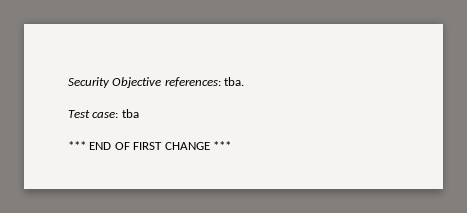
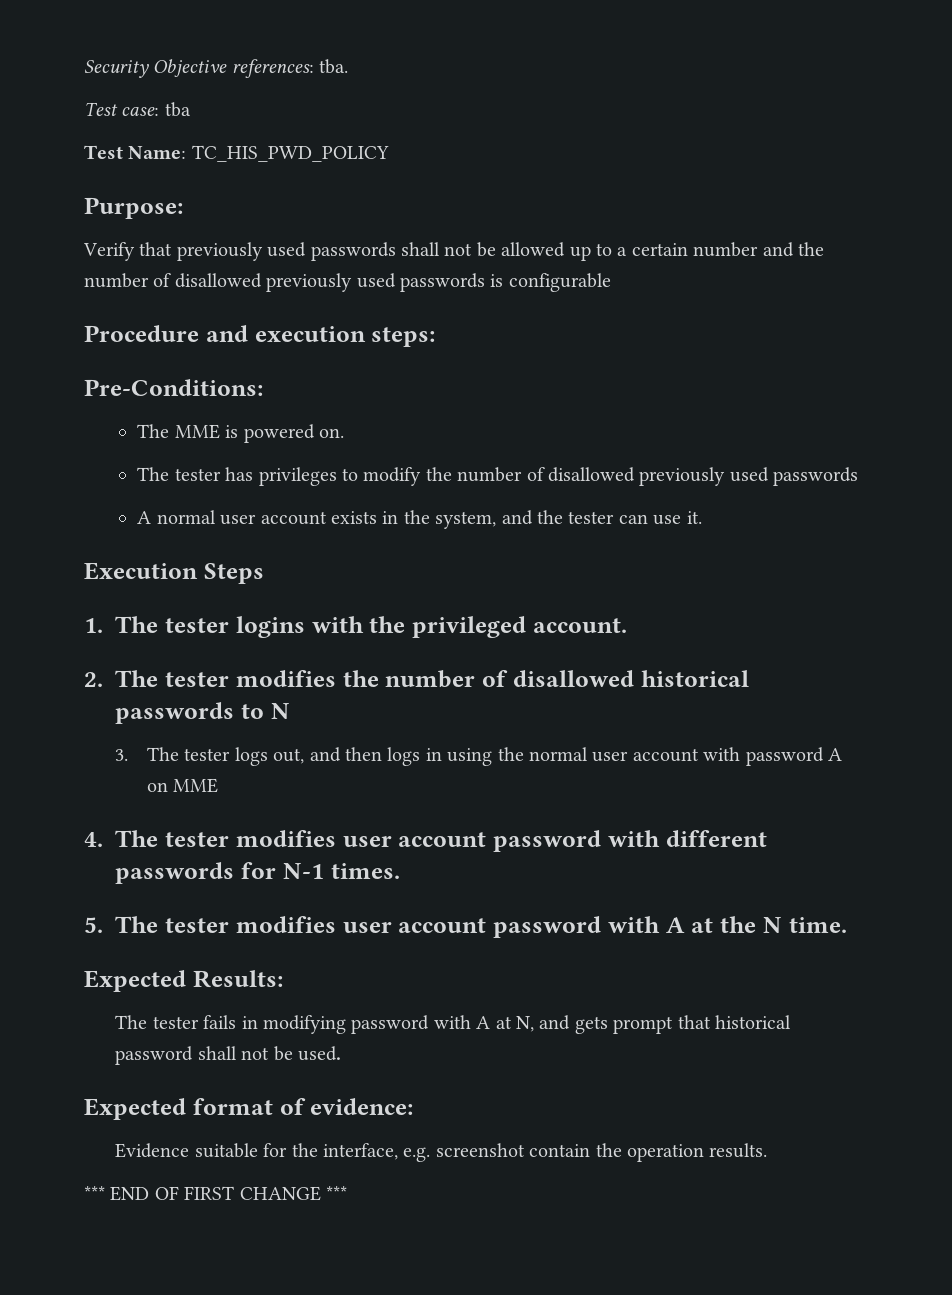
+ Test Name: TC_HIS_PWD_POLICY
+ Purpose:
+ Verify that previously used passwords shall not be allowed up to a certain number and the number of disallowed previously used passwords is configurable
+ Procedure and execution steps:
+ Pre-Conditions:
+ The MME is powered on.
+ The tester has privileges to modify the number of disallowed previously used passwords
+ A normal user account exists in the system, and the tester can use it.
+ Execution Steps
+ 1. The tester logins with the privileged account.
+ 2. The tester modifies the number of disallowed historical passwords to N
+ 3. The tester logs out, and then logs in using the normal user account with password A on MME
+ 4. The tester modifies user account password with different passwords for N-1 times.
+ 5. The tester modifies user account password with A at the N time.
+ Expected Results:
+ The tester fails in modifying password with A at N, and gets prompt that historical password shall not be used.
+ Expected format of evidence:
+ Evidence suitable for the interface, e.g. screenshot contain the operation results.

